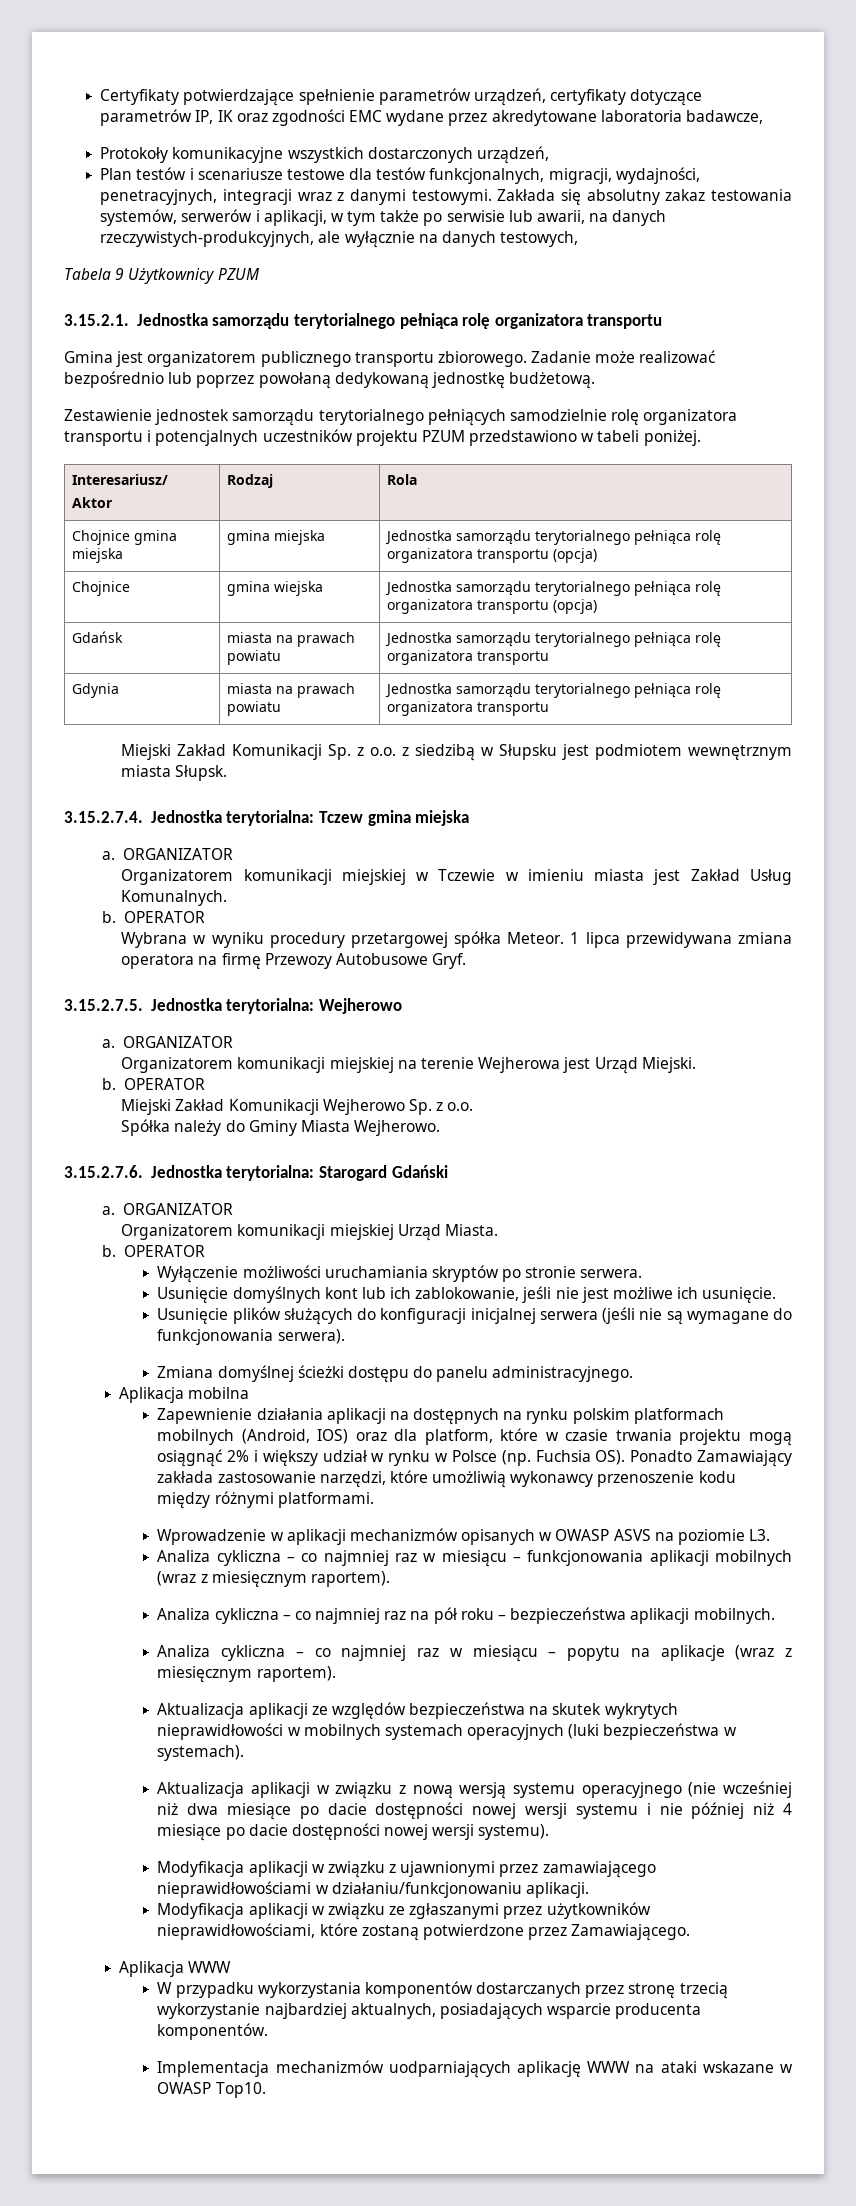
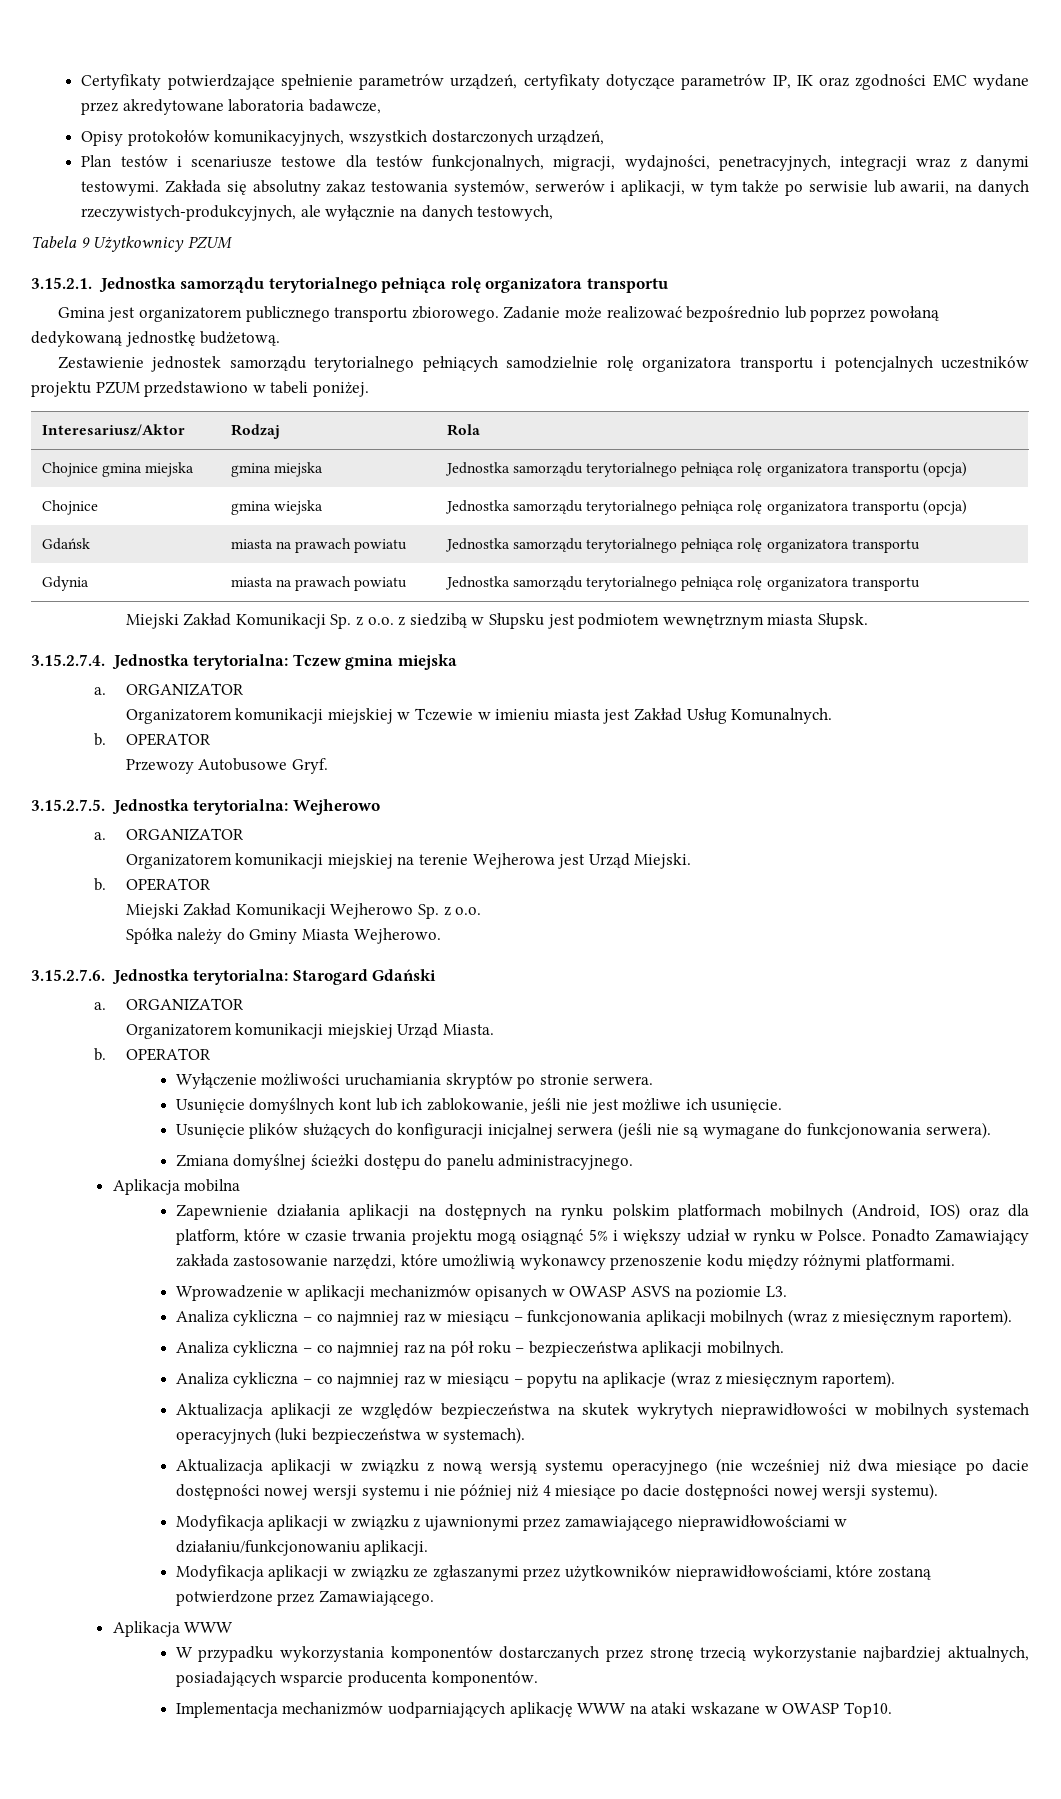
- Protokoły komunikacyjne wszystkich dostarczonych urządzeń,
+ Opisy protokołów komunikacyjnych, wszystkich dostarczonych urządzeń,
- Interesariusz/
- Aktor | Rodzaj | Rola
+ Interesariusz/Aktor | Rodzaj | Rola
- Wybrana w wyniku procedury przetargowej spółka Meteor. 1 lipca przewidywana zmiana operatora na firmę Przewozy Autobusowe Gryf.
+ Przewozy Autobusowe Gryf.
- Zapewnienie działania aplikacji na dostępnych na rynku polskim platformach mobilnych (Android, IOS) oraz dla platform, które w czasie trwania projektu mogą osiągnąć 2% i większy udział w rynku w Polsce (np. Fuchsia OS). Ponadto Zamawiający zakłada zastosowanie narzędzi, które umożliwią wykonawcy przenoszenie kodu między różnymi platformami.
+ Zapewnienie działania aplikacji na dostępnych na rynku polskim platformach mobilnych (Android, IOS) oraz dla platform, które w czasie trwania projektu mogą osiągnąć 5% i większy udział w rynku w Polsce. Ponadto Zamawiający zakłada zastosowanie narzędzi, które umożliwią wykonawcy przenoszenie kodu między różnymi platformami.

